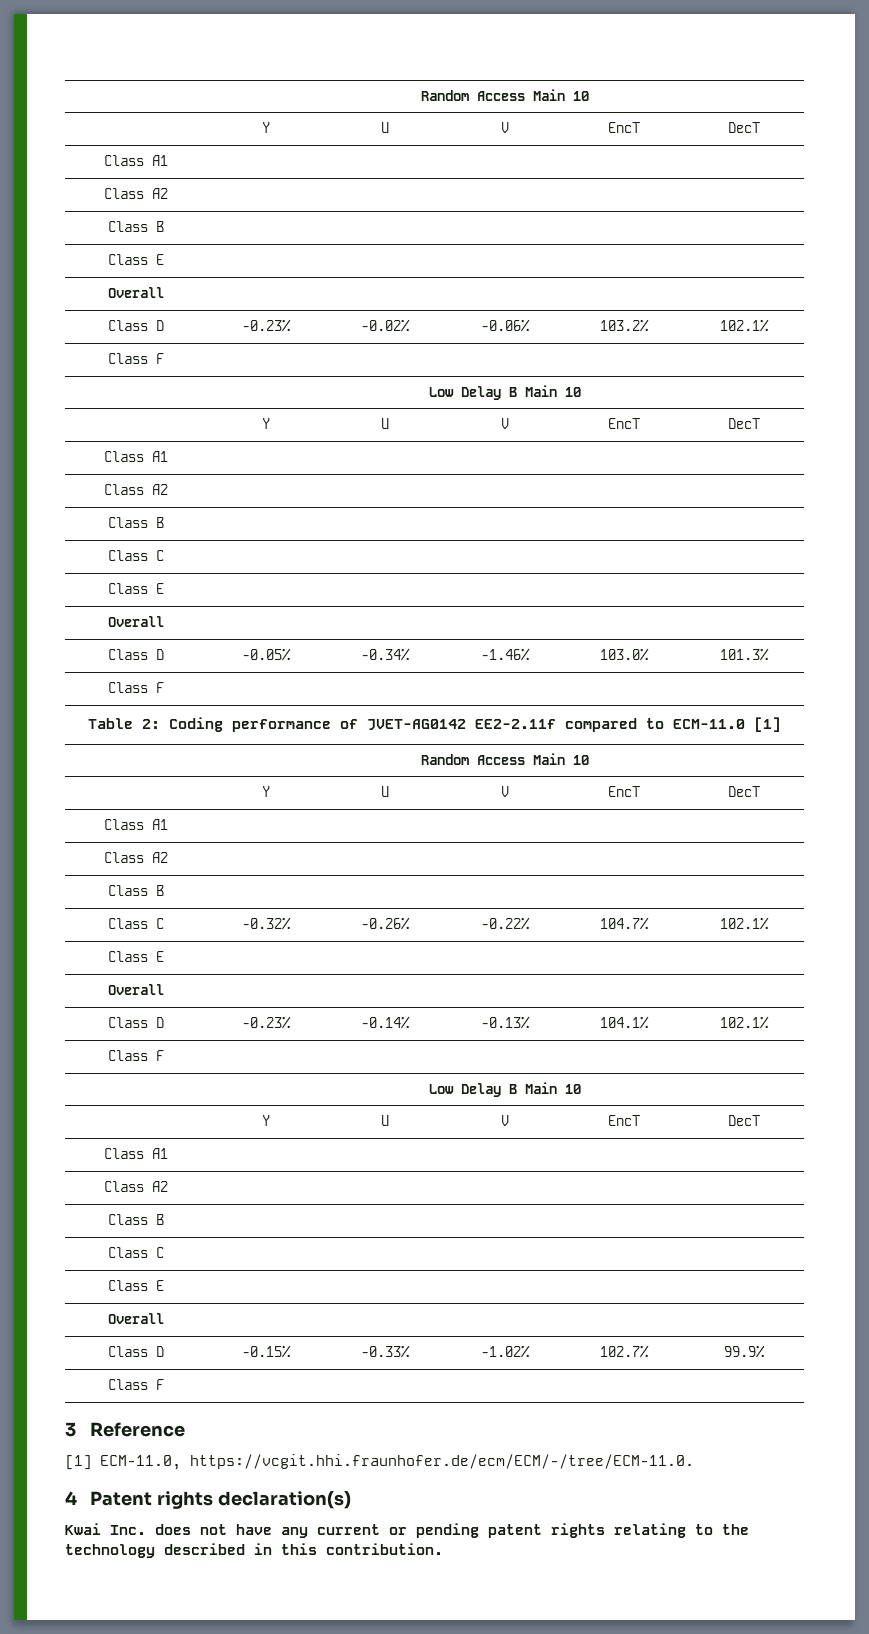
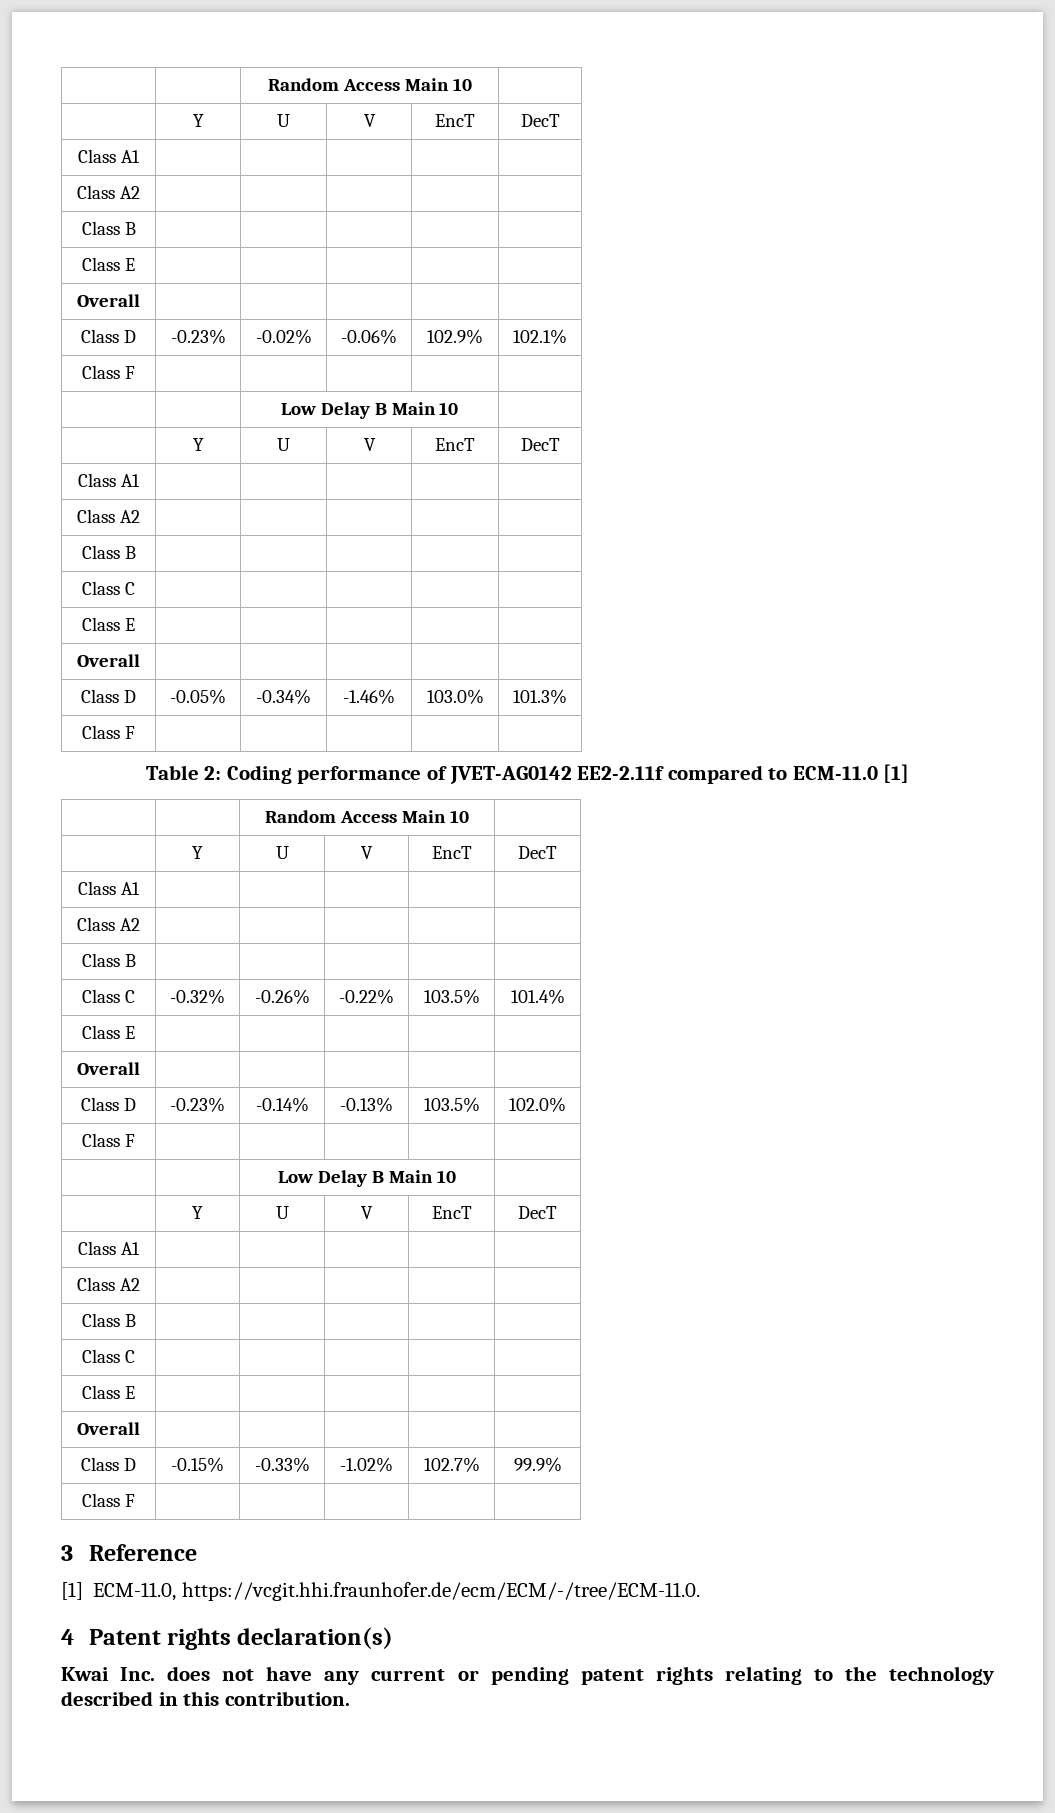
- Class D | -0.23% | -0.02% | -0.06% | 103.2% | 102.1%
+ Class D | -0.23% | -0.02% | -0.06% | 102.9% | 102.1%
- Class C | -0.32% | -0.26% | -0.22% | 104.7% | 102.1%
+ Class C | -0.32% | -0.26% | -0.22% | 103.5% | 101.4%
- Class D | -0.23% | -0.14% | -0.13% | 104.1% | 102.1%
+ Class D | -0.23% | -0.14% | -0.13% | 103.5% | 102.0%

